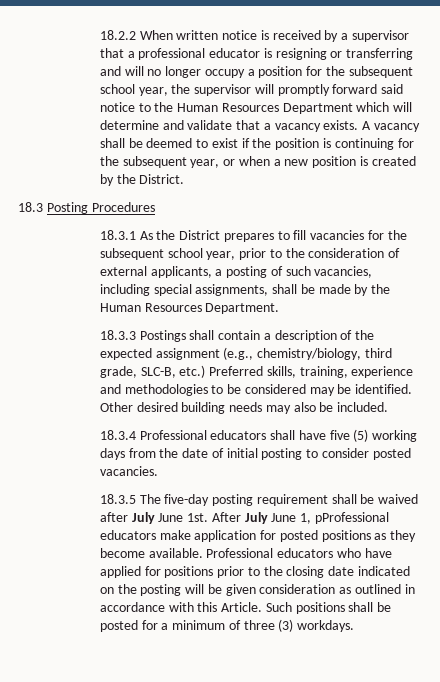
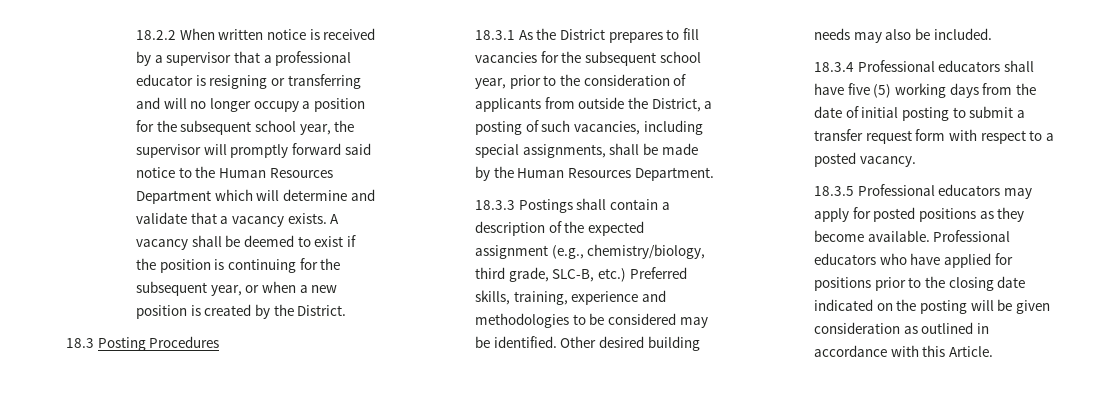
- 18.3.1 As the District prepares to fill vacancies for the subsequent school year, prior to the consideration of external applicants, a posting of such vacancies, including special assignments, shall be made by the Human Resources Department.
+ 18.3.1 As the District prepares to fill vacancies for the subsequent school year, prior to the consideration of applicants from outside the District, a posting of such vacancies, including special assignments, shall be made by the Human Resources Department.
- 18.3.4 Professional educators shall have five (5) working days from the date of initial posting to consider posted vacancies.
- 18.3.5 The five-day posting requirement shall be waived after July June 1st. After July June 1, pProfessional educators make application for posted positions as they become available.
+ 18.3.4 Professional educators shall have five (5) working days from the date of initial posting to submit a transfer request form with respect to a posted vacancy.
+ 18.3.5 Professional educators may apply for posted positions as they become available.
- Such positions shall be posted for a minimum of three (3) workdays.

